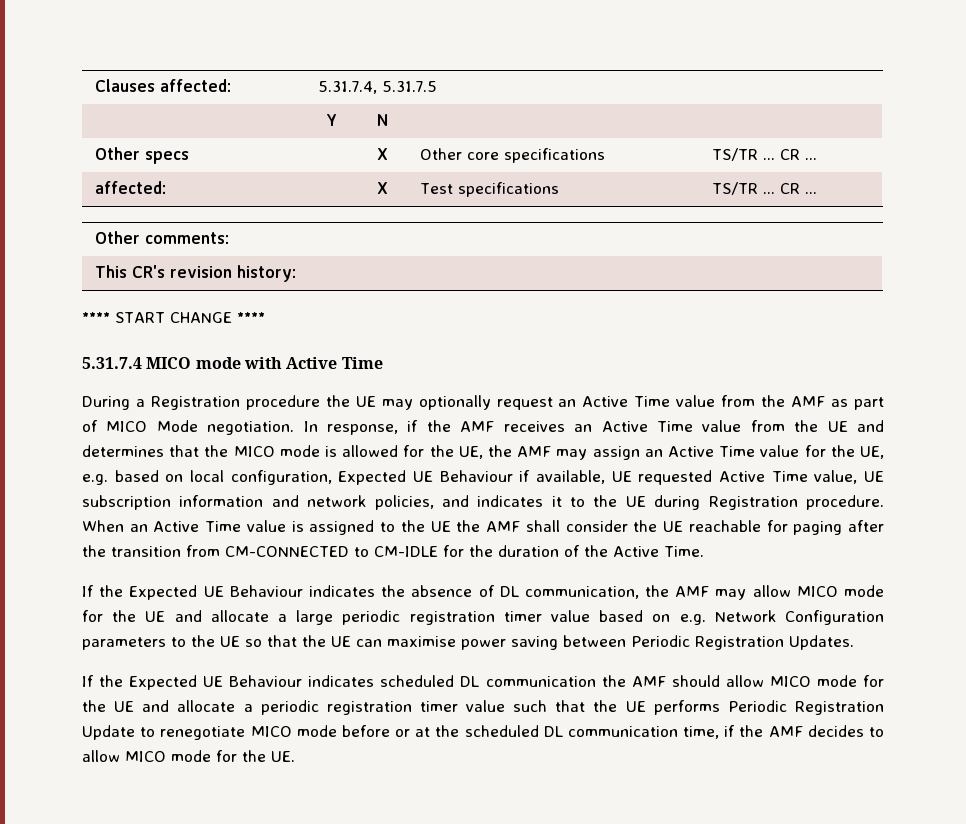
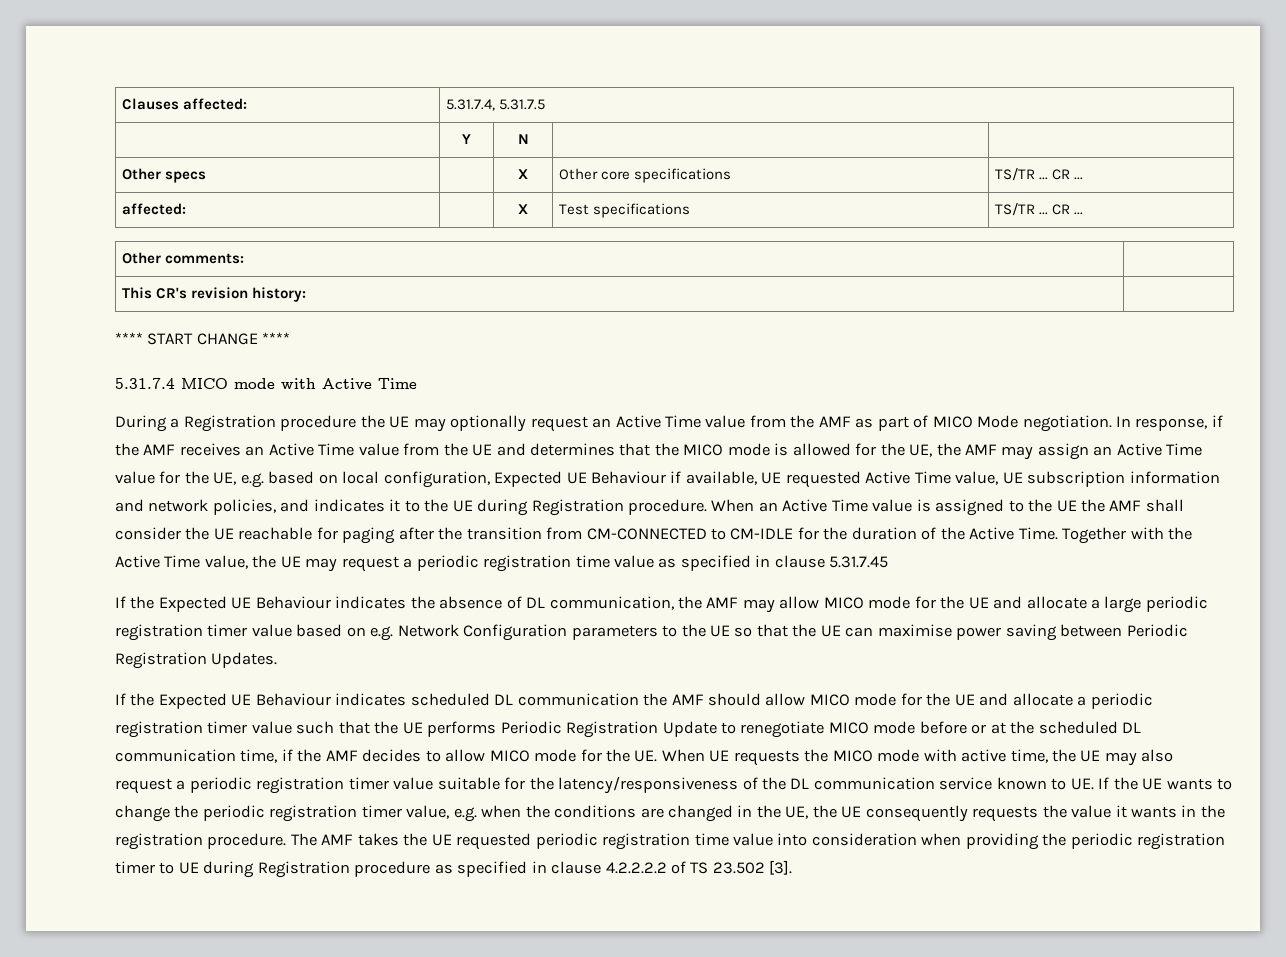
+ Together with the Active Time value, the UE may request a periodic registration time value as specified in clause 5.31.7.45
- If the Expected UE Behaviour indicates scheduled DL communication the AMF should allow MICO mode for the UE and allocate a periodic registration timer value such that the UE performs Periodic Registration Update to renegotiate MICO mode before or at the scheduled DL communication time, if the AMF decides to allow MICO mode for the UE.
+ If the Expected UE Behaviour indicates scheduled DL communication the AMF should allow MICO mode for the UE and allocate a periodic registration timer value such that the UE performs Periodic Registration Update to renegotiate MICO mode before or at the scheduled DL communication time, if the AMF decides to allow MICO mode for the UE. When UE requests the MICO mode with active time, the UE may also request a periodic registration timer value suitable for the latency/responsiveness of the DL communication service known to UE. If the UE wants to change the periodic registration timer value, e.g. when the conditions are changed in the UE, the UE consequently requests the value it wants in the registration procedure. The AMF takes the UE requested periodic registration time value into consideration when providing the periodic registration timer to UE during Registration procedure as specified in clause 4.2.2.2.2 of TS 23.502 [3].

